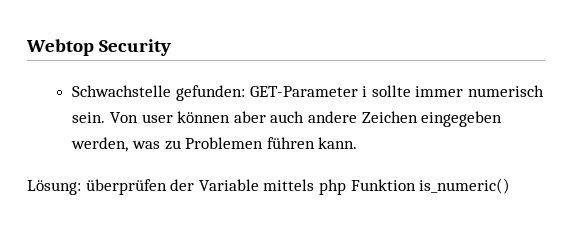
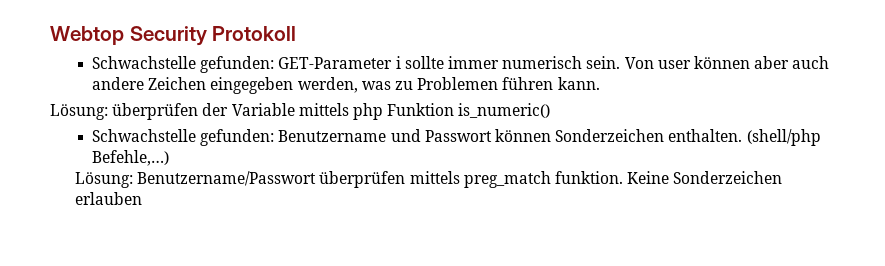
- Webtop Security
+ Webtop Security Protokoll
+ Schwachstelle gefunden: Benutzername und Passwort können Sonderzeichen enthalten. (shell/php Befehle,…)
+ Lösung: Benutzername/Passwort überprüfen mittels preg_match funktion. Keine Sonderzeichen erlauben

